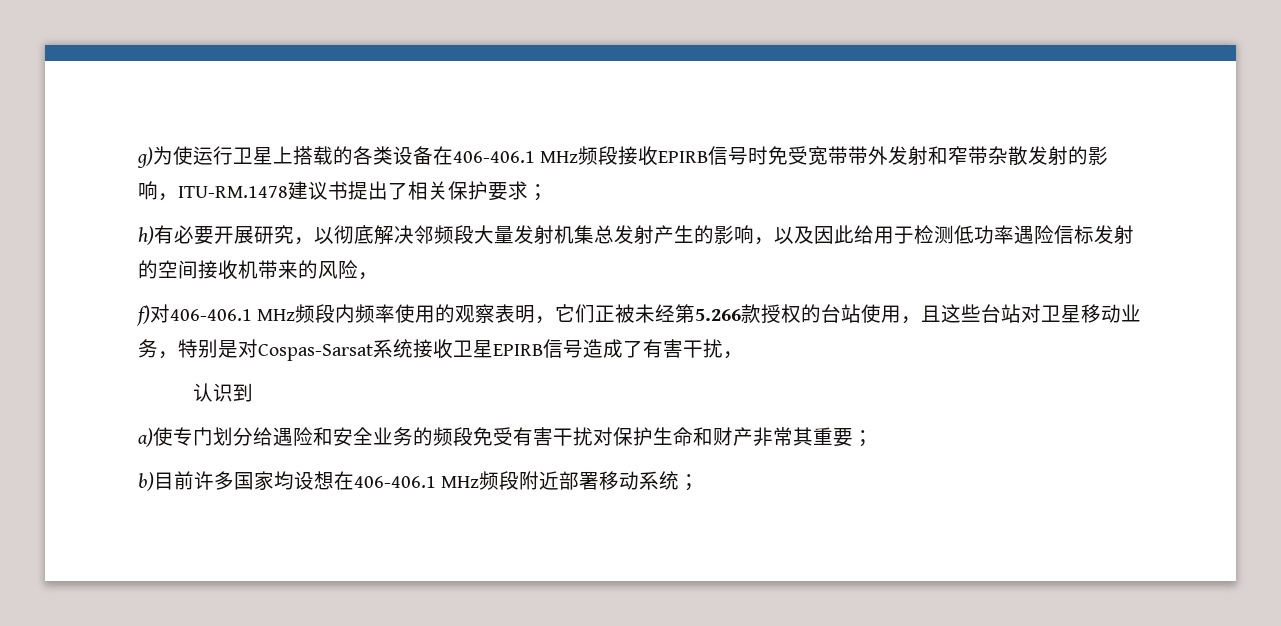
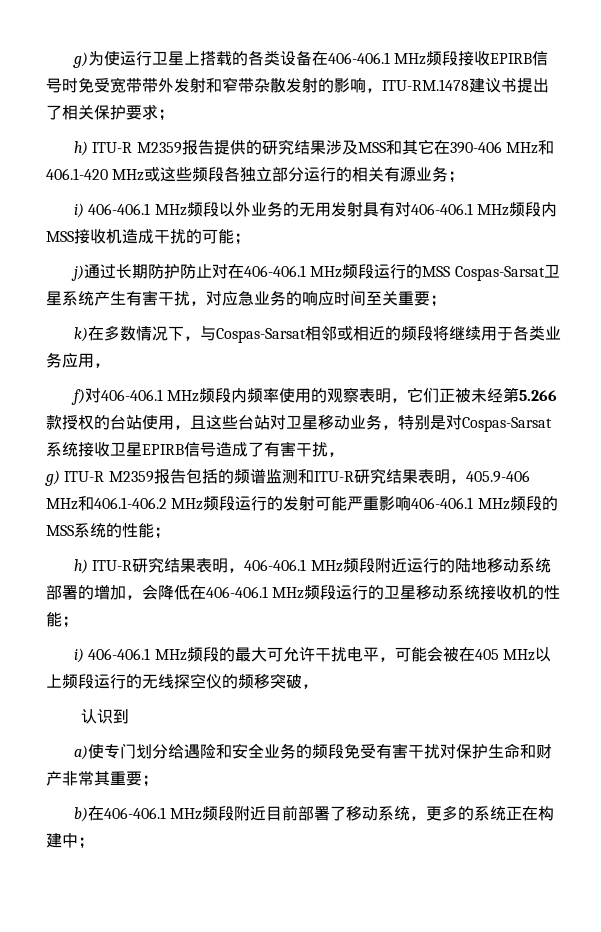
- h)有必要开展研究，以彻底解决邻频段大量发射机集总发射产生的影响，以及因此给用于检测低功率遇险信标发射的空间接收机带来的风险，
+ h) ITU-R M2359报告提供的研究结果涉及MSS和其它在390-406 MHz和406.1-420 MHz或这些频段各独立部分运行的相关有源业务；
+ i) 406-406.1 MHz频段以外业务的无用发射具有对406-406.1 MHz频段内MSS接收机造成干扰的可能；
+ j)通过长期防护防止对在406-406.1 MHz频段运行的MSS Cospas-Sarsat卫星系统产生有害干扰，对应急业务的响应时间至关重要；
+ k)在多数情况下，与Cospas-Sarsat相邻或相近的频段将继续用于各类业务应用，
+ g) ITU-R M2359报告包括的频谱监测和ITU-R研究结果表明，405.9-406 MHz和406.1-406.2 MHz频段运行的发射可能严重影响406-406.1 MHz频段的MSS系统的性能；
+ h) ITU-R研究结果表明，406-406.1 MHz频段附近运行的陆地移动系统部署的增加，会降低在406-406.1 MHz频段运行的卫星移动系统接收机的性能；
+ i) 406-406.1 MHz频段的最大可允许干扰电平，可能会被在405 MHz以上频段运行的无线探空仪的频移突破，
- b)目前许多国家均设想在406-406.1 MHz频段附近部署移动系统；
+ b)在406-406.1 MHz频段附近目前部署了移动系统，更多的系统正在构建中；

